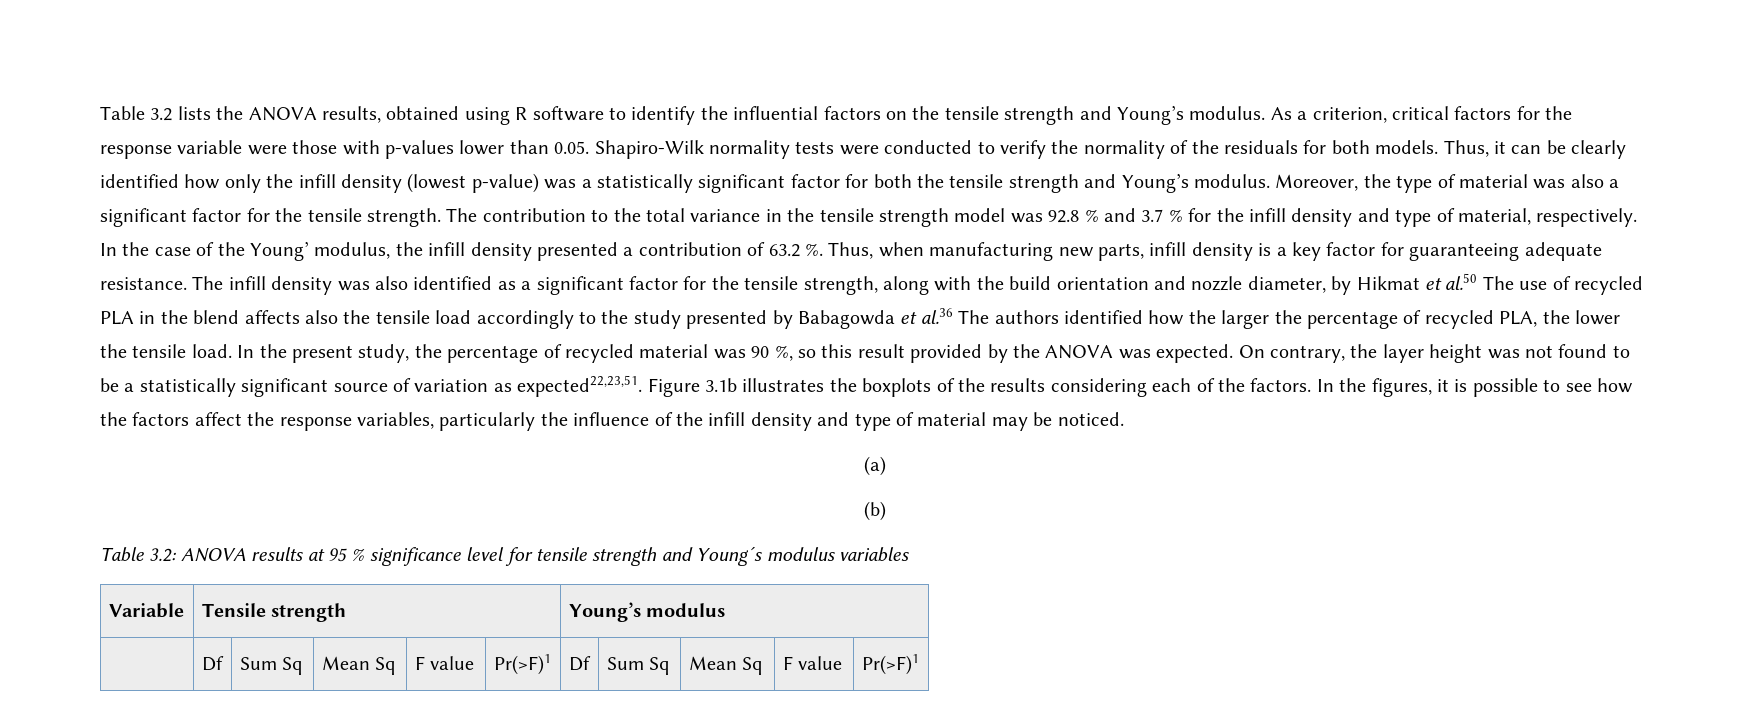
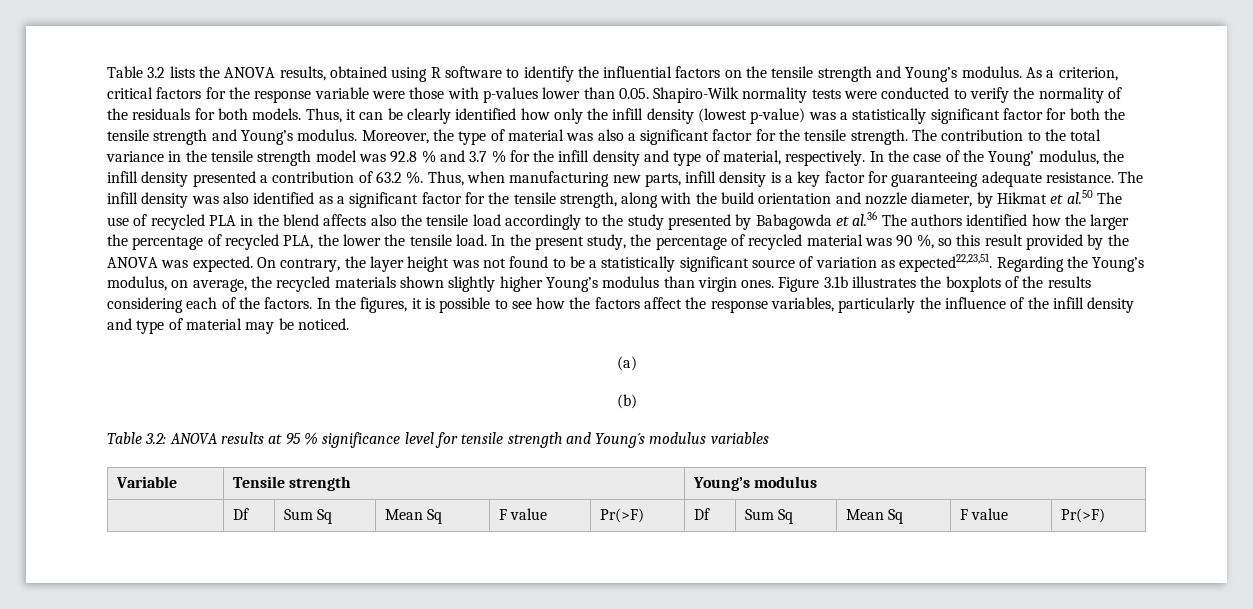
+ Regarding the Young’s modulus, on average, the recycled materials shown slightly higher Young’s modulus than virgin ones.
- | Df | Sum Sq | Mean Sq | F value | Pr(>F)1 | Df | Sum Sq | Mean Sq | F value | Pr(>F)1
+ | Df | Sum Sq | Mean Sq | F value | Pr(>F) | Df | Sum Sq | Mean Sq | F value | Pr(>F)

